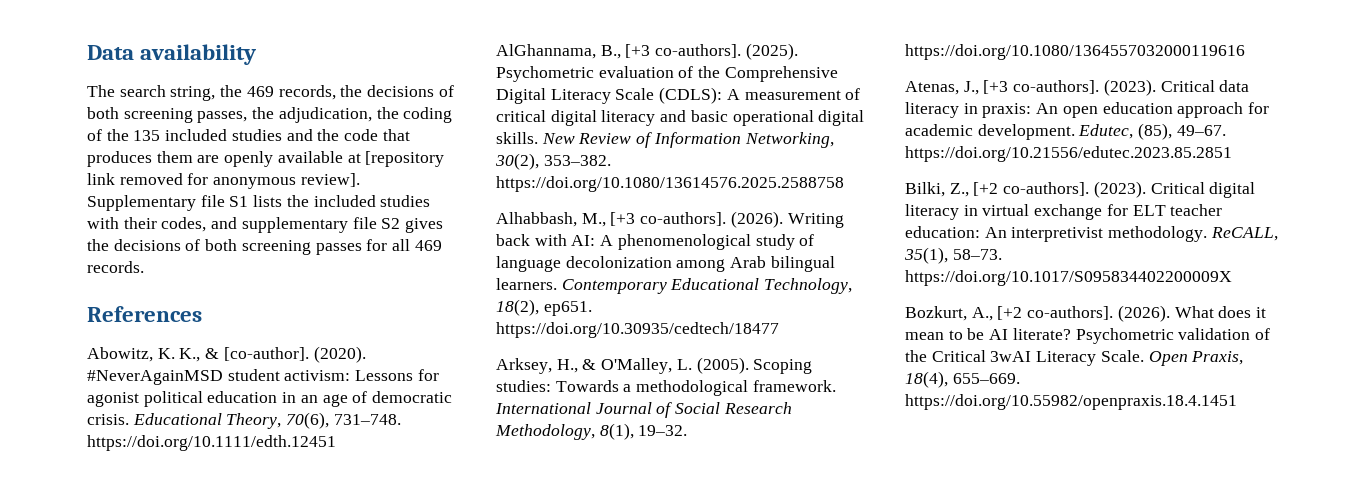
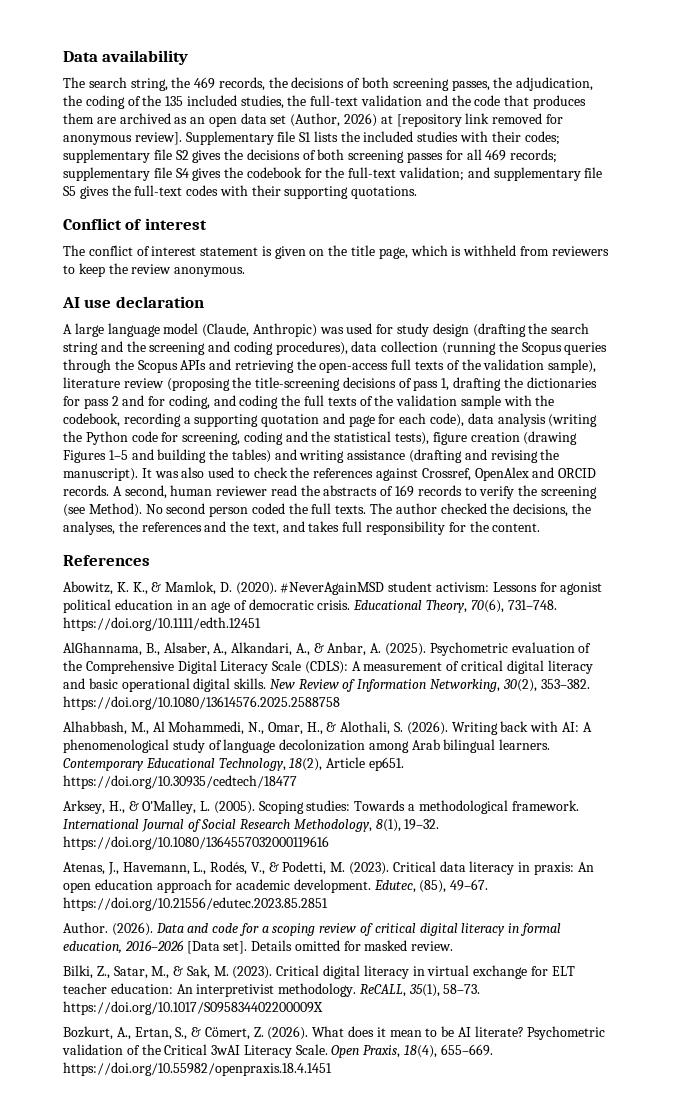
- The search string, the 469 records, the decisions of both screening passes, the adjudication, the coding of the 135 included studies and the code that produces them are openly available at [repository link removed for anonymous review].
+ The search string, the 469 records, the decisions of both screening passes, the adjudication, the coding of the 135 included studies, the full-text validation and the code that produces them are archived as an open data set (Author, 2026) at [repository link removed for anonymous review].
- Supplementary file S1 lists the included studies with their codes, and supplementary file S2 gives the decisions of both screening passes for all 469 records.
+ Supplementary file S1 lists the included studies with their codes; supplementary file S2 gives the decisions of both screening passes for all 469 records; supplementary file S4 gives the codebook for the full-text validation; and supplementary file S5 gives the full-text codes with their supporting quotations.
+ Conflict of interest
+ The conflict of interest statement is given on the title page, which is withheld from reviewers to keep the review anonymous.
+ AI use declaration
+ A large language model (Claude, Anthropic) was used for study design (drafting the search string and the screening and coding procedures), data collection (running the Scopus queries through the Scopus APIs and retrieving the open-access full texts of the validation sample), literature review (proposing the title-screening decisions of pass 1, drafting the dictionaries for pass 2 and for coding, and coding the full texts of the validation sample with the codebook, recording a supporting quotation and page for each code), data analysis (writing the Python code for screening, coding and the statistical tests), figure creation (drawing Figures 1–5 and building the tables) and writing assistance (drafting and revising the manuscript). It was also used to check the references against Crossref, OpenAlex and ORCID records. A second, human reviewer read the abstracts of 169 records to verify the screening (see Method). No second person coded the full texts. The author checked the decisions, the analyses, the references and the text, and takes full responsibility for the content.
- Abowitz, K. K., & [co-author]. (2020).
+ Abowitz, K. K., & Mamlok, D. (2020).
- AlGhannama, B., [+3 co-authors]. (2025).
+ AlGhannama, B., Alsaber, A., Alkandari, A., & Anbar, A. (2025).
- Alhabbash, M., [+3 co-authors]. (2026).
+ Alhabbash, M., Al Mohammedi, N., Omar, H., & Alothali, S. (2026).
- Contemporary Educational Technology, 18(2), ep651. https://doi.org/10.30935/cedtech/18477
+ Contemporary Educational Technology, 18(2), Article ep651. https://doi.org/10.30935/cedtech/18477
- Atenas, J., [+3 co-authors]. (2023).
+ Atenas, J., Havemann, L., Rodés, V., & Podetti, M. (2023).
- Bilki, Z., [+2 co-authors]. (2023).
+ Author. (2026). Data and code for a scoping review of critical digital literacy in formal education, 2016–2026 [Data set]. Details omitted for masked review.
+ Bilki, Z., Satar, M., & Sak, M. (2023).
- Bozkurt, A., [+2 co-authors]. (2026).
+ Bozkurt, A., Ertan, S., & Cömert, Z. (2026).

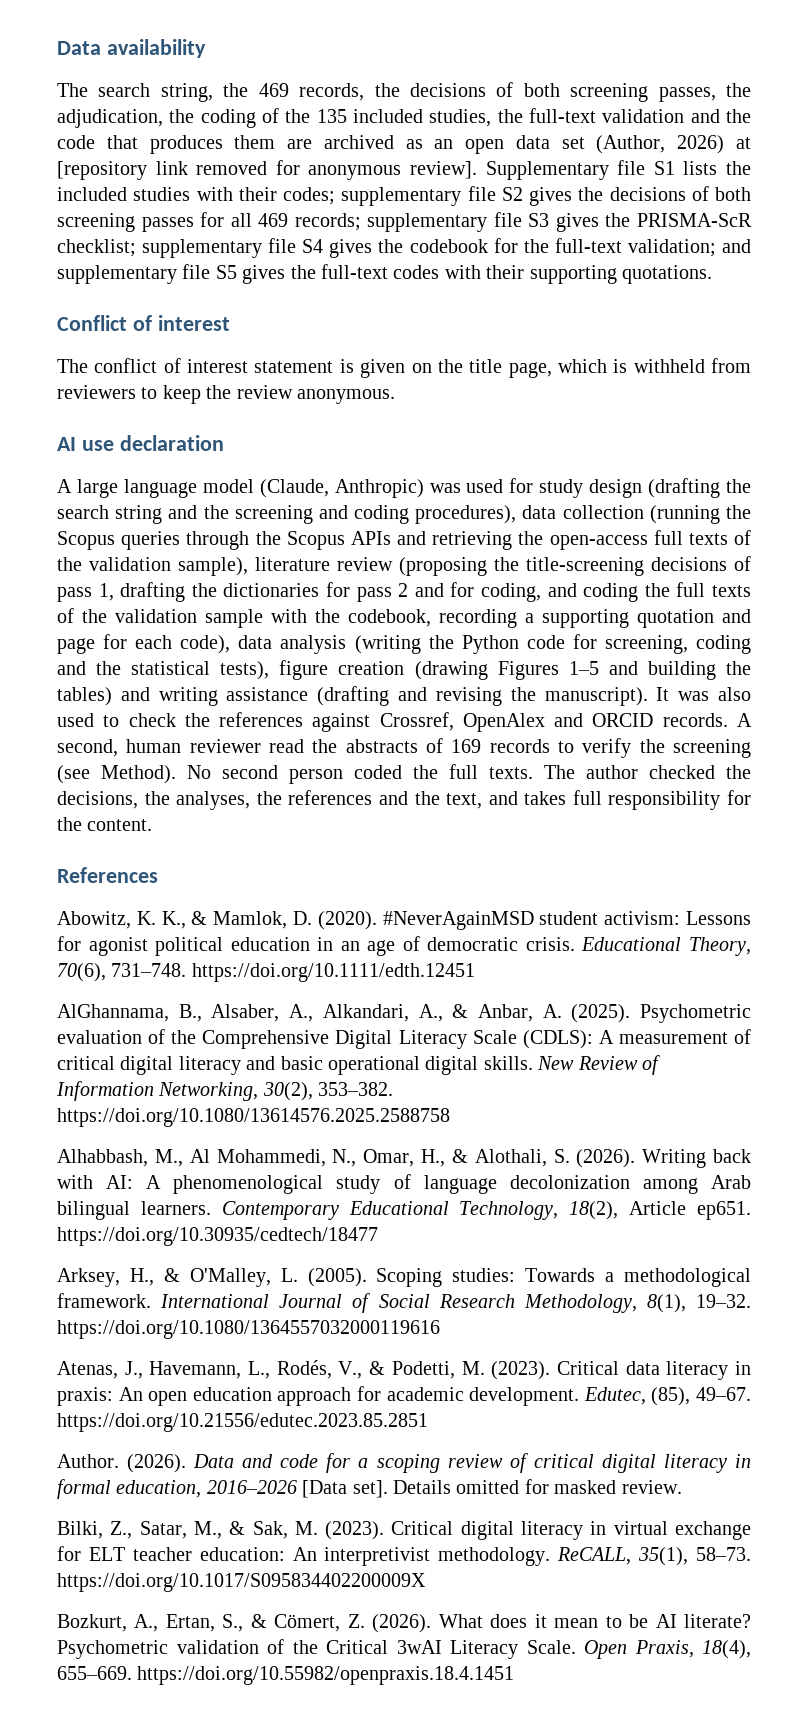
- Supplementary file S1 lists the included studies with their codes; supplementary file S2 gives the decisions of both screening passes for all 469 records; supplementary file S4 gives the codebook for the full-text validation; and supplementary file S5 gives the full-text codes with their supporting quotations.
+ Supplementary file S1 lists the included studies with their codes; supplementary file S2 gives the decisions of both screening passes for all 469 records; supplementary file S3 gives the PRISMA-ScR checklist; supplementary file S4 gives the codebook for the full-text validation; and supplementary file S5 gives the full-text codes with their supporting quotations.

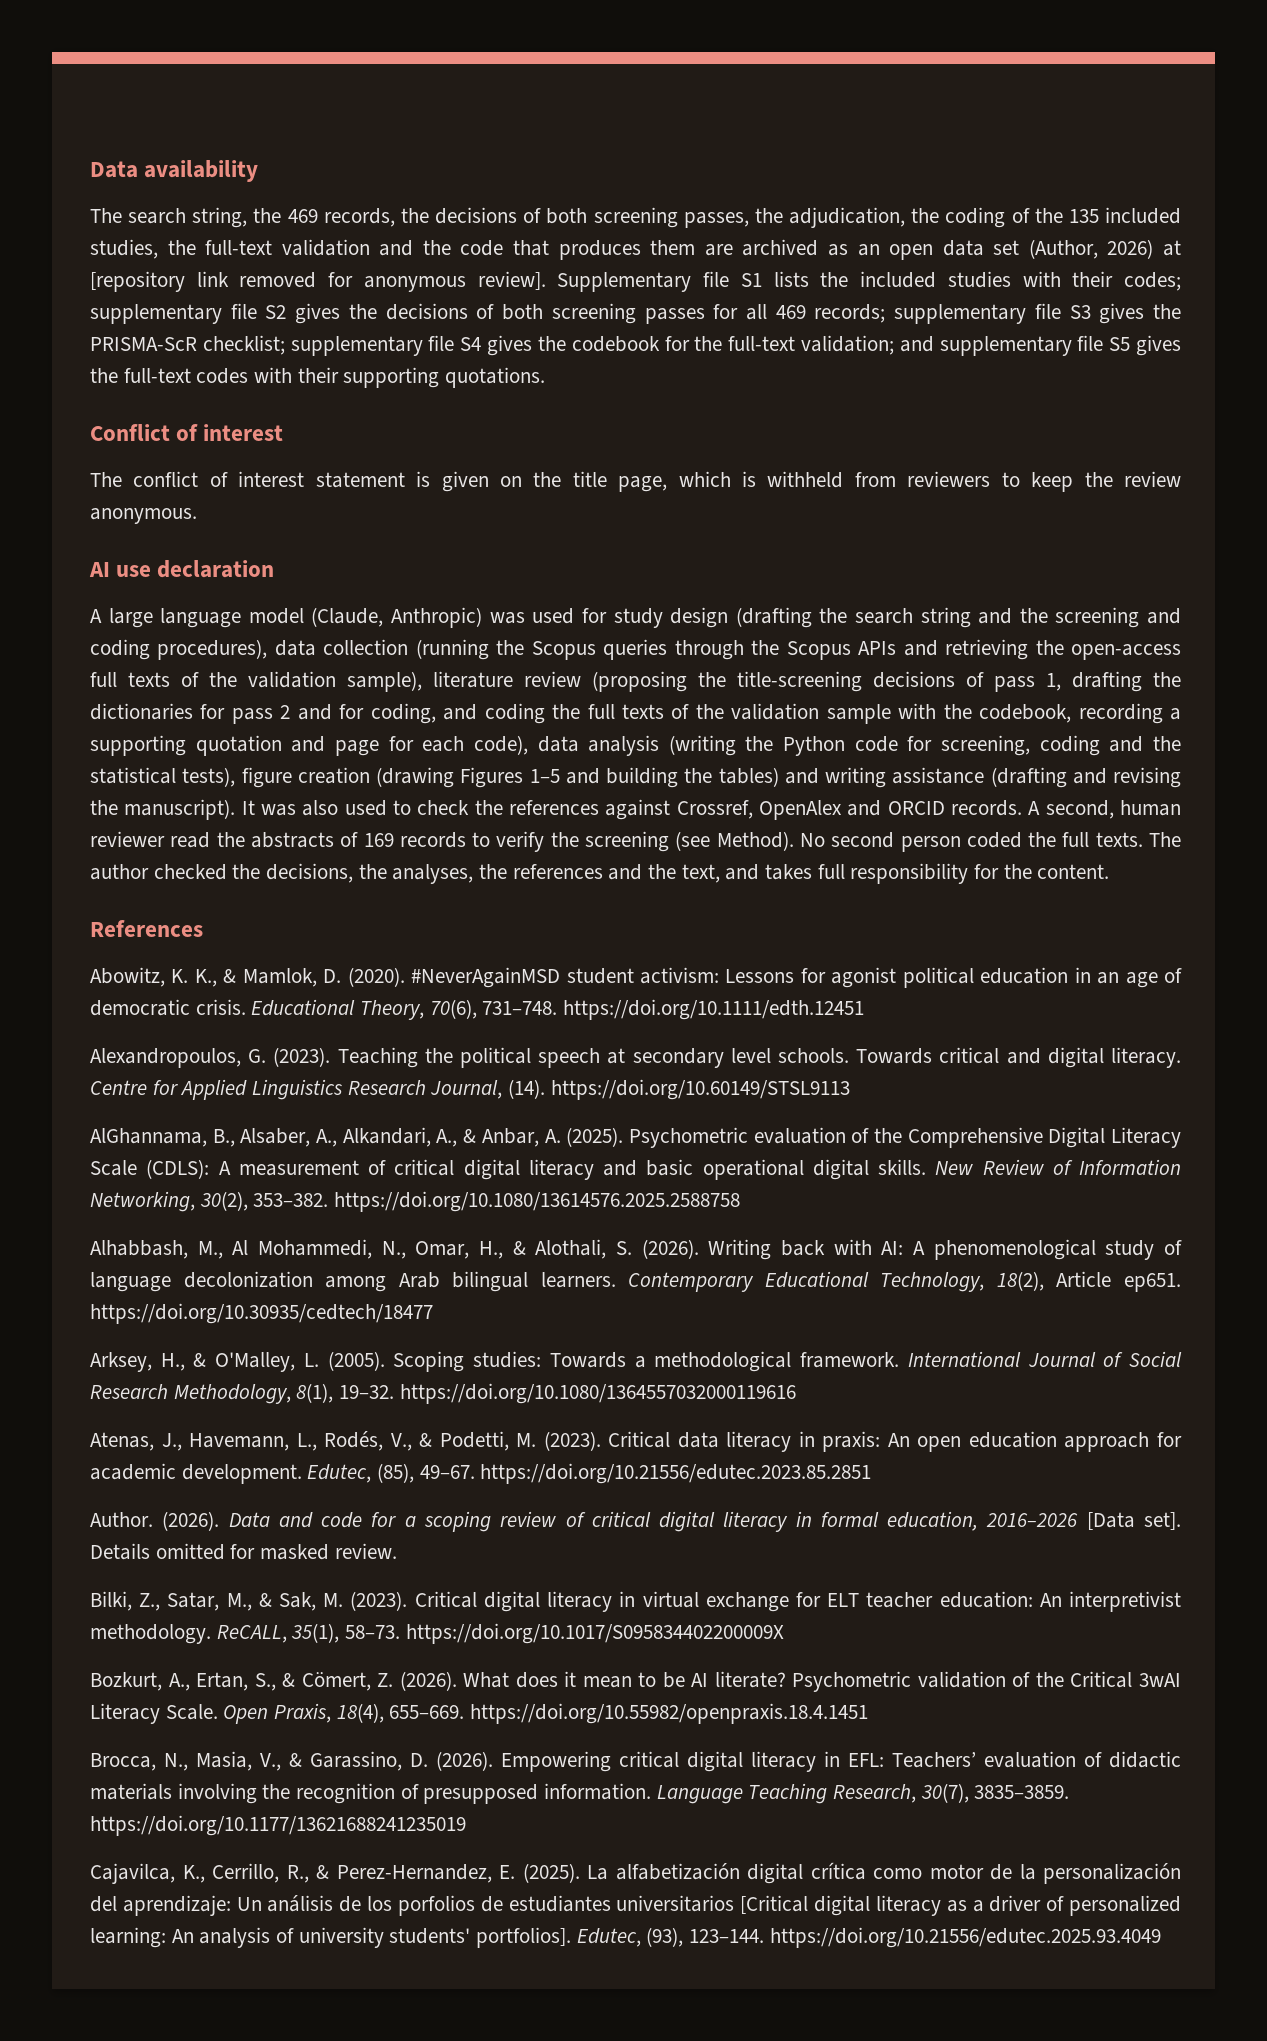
+ Alexandropoulos, G. (2023). Teaching the political speech at secondary level schools. Towards critical and digital literacy. Centre for Applied Linguistics Research Journal, (14). https://doi.org/10.60149/STSL9113
+ Brocca, N., Masia, V., & Garassino, D. (2026). Empowering critical digital literacy in EFL: Teachers’ evaluation of didactic materials involving the recognition of presupposed information. Language Teaching Research, 30(7), 3835–3859. https://doi.org/10.1177/13621688241235019
+ Cajavilca, K., Cerrillo, R., & Perez-Hernandez, E. (2025). La alfabetización digital crítica como motor de la personalización del aprendizaje: Un análisis de los porfolios de estudiantes universitarios [Critical digital literacy as a driver of personalized learning: An analysis of university students' portfolios]. Edutec, (93), 123–144. https://doi.org/10.21556/edutec.2025.93.4049

